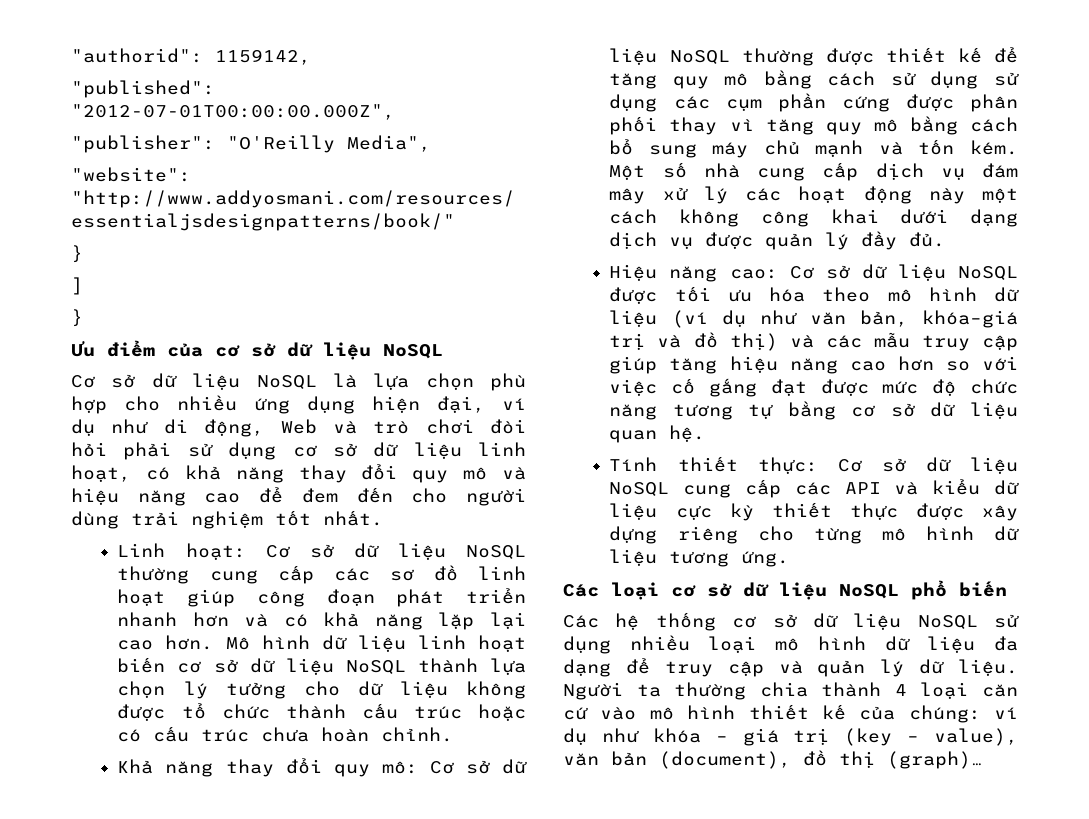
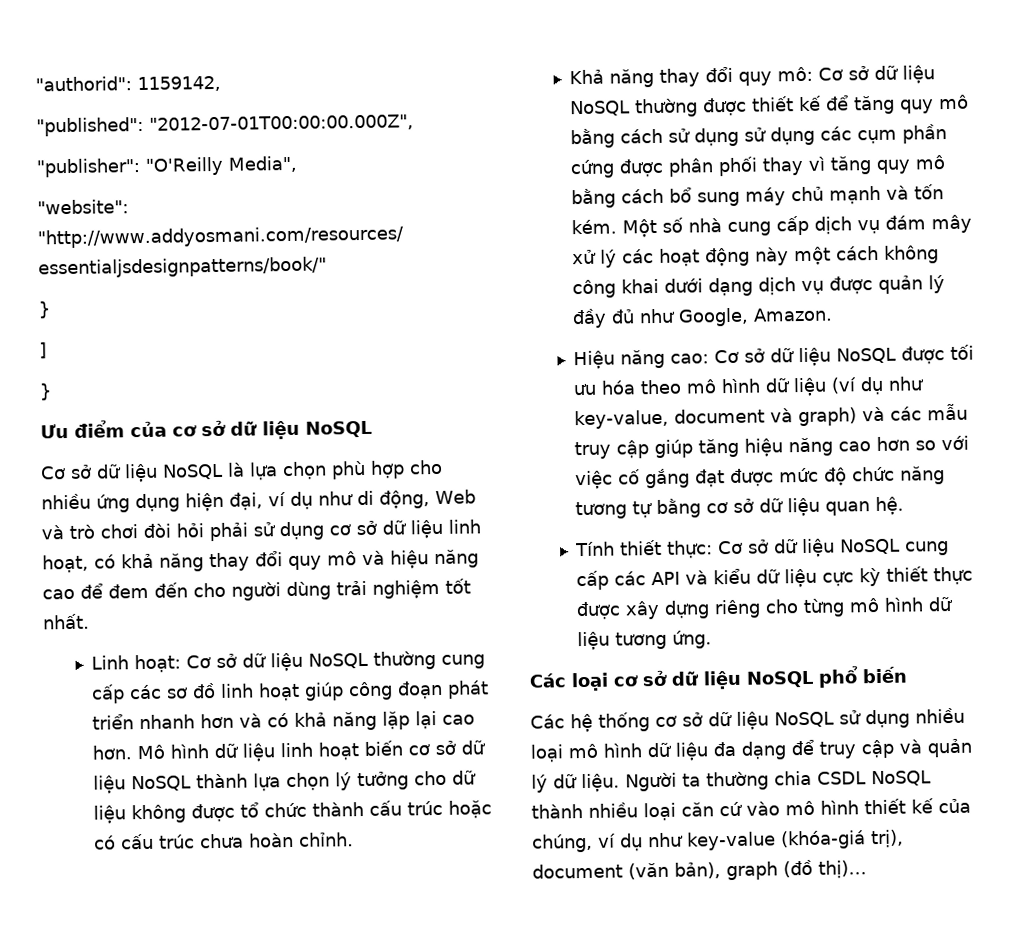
- Một số nhà cung cấp dịch vụ đám mây xử lý các hoạt động này một cách không công khai dưới dạng dịch vụ được quản lý đầy đủ.
+ Một số nhà cung cấp dịch vụ đám mây xử lý các hoạt động này một cách không công khai dưới dạng dịch vụ được quản lý đầy đủ như Google, Amazon.
- Hiệu năng cao: Cơ sở dữ liệu NoSQL được tối ưu hóa theo mô hình dữ liệu (ví dụ như văn bản, khóa–giá trị và đồ thị) và các mẫu truy cập giúp tăng hiệu năng cao hơn so với việc cố gắng đạt được mức độ chức năng tương tự bằng cơ sở dữ liệu quan hệ.
+ Hiệu năng cao: Cơ sở dữ liệu NoSQL được tối ưu hóa theo mô hình dữ liệu (ví dụ như key-value, document và graph) và các mẫu truy cập giúp tăng hiệu năng cao hơn so với việc cố gắng đạt được mức độ chức năng tương tự bằng cơ sở dữ liệu quan hệ.
- Người ta thường chia thành 4 loại căn cứ vào mô hình thiết kế của chúng: ví dụ như khóa – giá trị (key – value), văn bản (document), đồ thị (graph)…
+ Người ta thường chia CSDL NoSQL thành nhiều loại căn cứ vào mô hình thiết kế của chúng, ví dụ như key-value (khóa-giá trị), document (văn bản), graph (đồ thị)…

